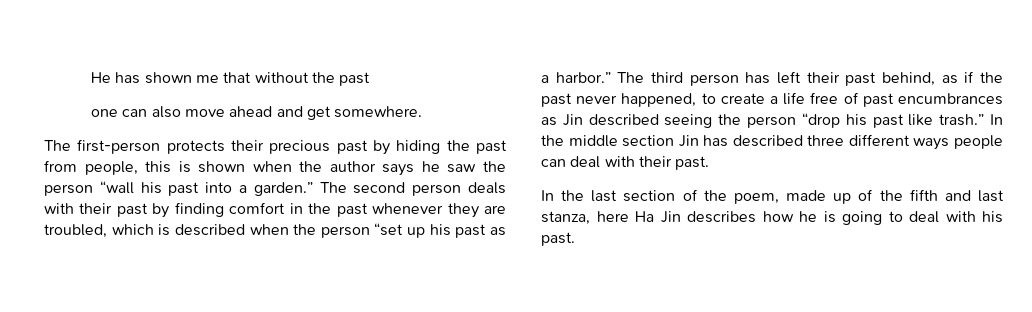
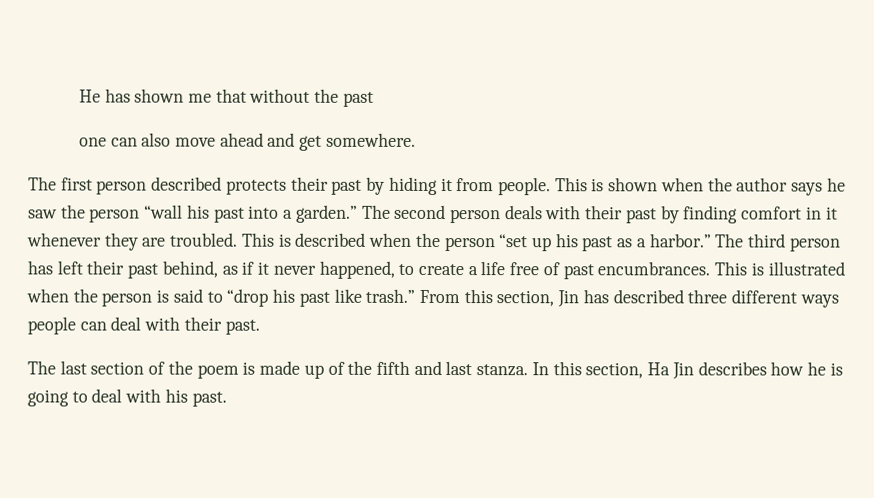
- The first-person protects their precious past by hiding the past from people, this is shown when the author says he saw the person “wall his past into a garden.”
+ The first person described protects their past by hiding it from people. This is shown when the author says he saw the person “wall his past into a garden.”
- The second person deals with their past by finding comfort in the past whenever they are troubled, which is described when the person “set up his past as a harbor.”
+ The second person deals with their past by finding comfort in it whenever they are troubled. This is described when the person “set up his past as a harbor.”
- The third person has left their past behind, as if the past never happened, to create a life free of past encumbrances as Jin described seeing the person “drop his past like trash.”
+ The third person has left their past behind, as if it never happened, to create a life free of past encumbrances. This is illustrated when the person is said to “drop his past like trash.”
- In the middle section Jin has described three different ways people can deal with their past.
+ From this section, Jin has described three different ways people can deal with their past.
- In the last section of the poem, made up of the fifth and last stanza, here Ha Jin describes how he is going to deal with his past.
+ The last section of the poem is made up of the fifth and last stanza. In this section, Ha Jin describes how he is going to deal with his past.

